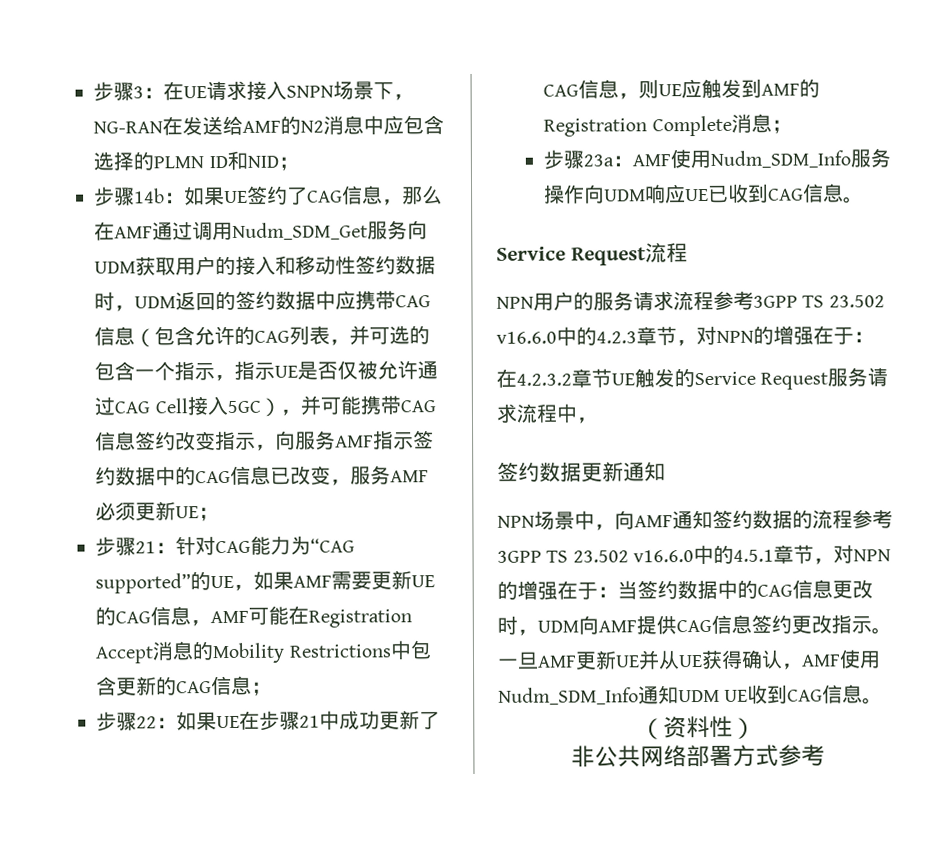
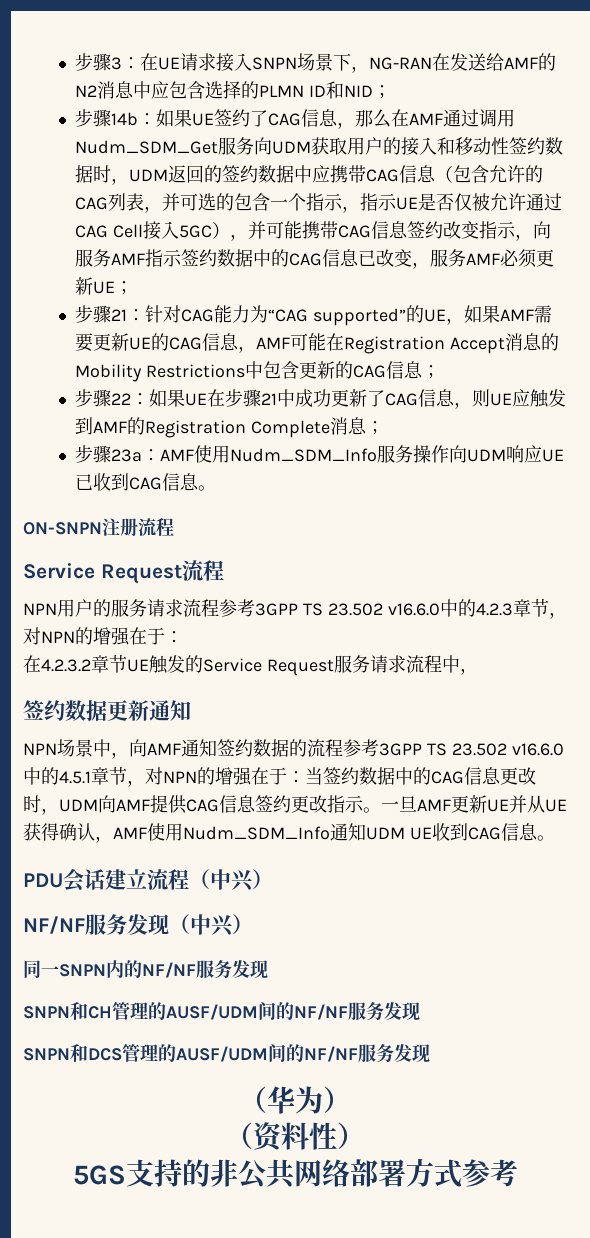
+ ON-SNPN注册流程
+ PDU会话建立流程（中兴）
+ NF/NF服务发现（中兴）
+ 同一SNPN内的NF/NF服务发现
+ SNPN和CH管理的AUSF/UDM间的NF/NF服务发现
+ SNPN和DCS管理的AUSF/UDM间的NF/NF服务发现
+ （华为）
- 非公共网络部署方式参考
+ 5GS支持的非公共网络部署方式参考

